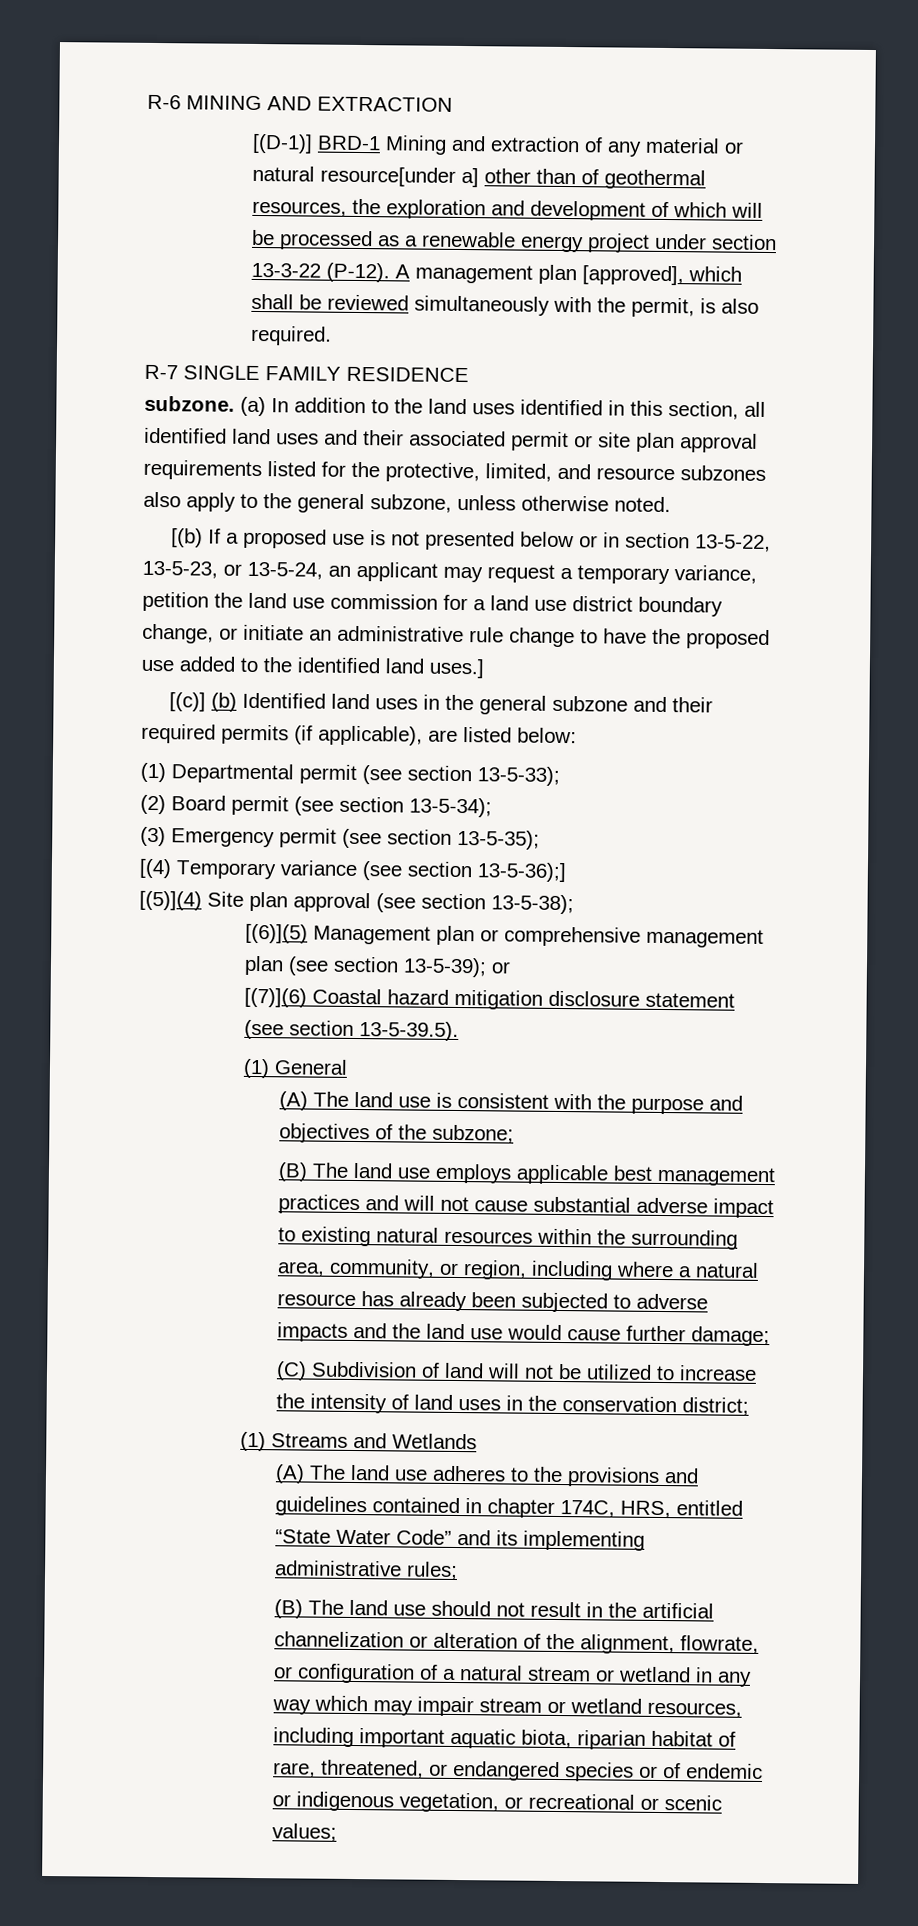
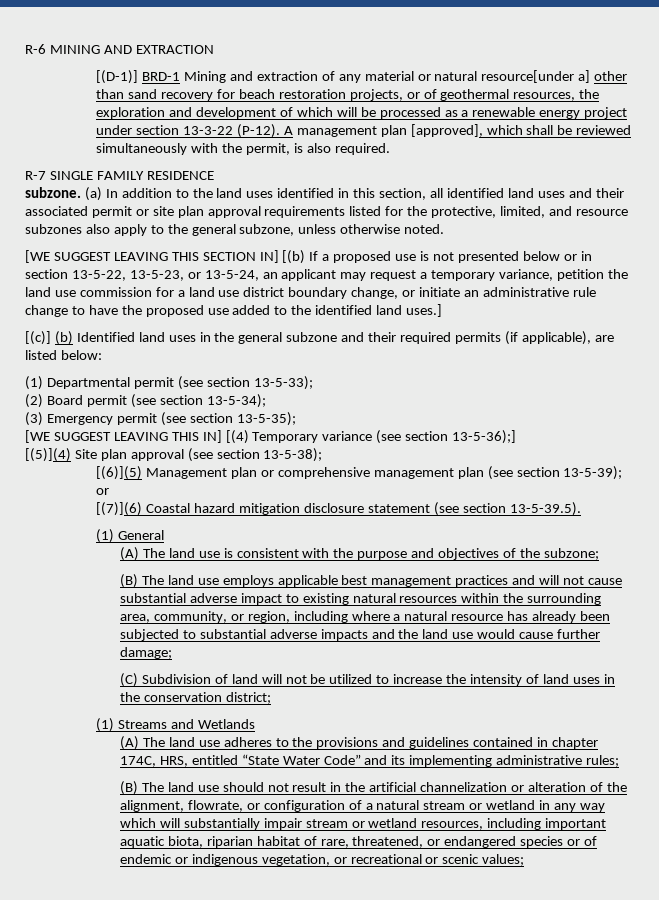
- [(D-1)] BRD-1 Mining and extraction of any material or natural resource[under a] other than of geothermal resources, the exploration and development of which will be processed as a renewable energy project under section 13-3-22 (P-12).
+ [(D-1)] BRD-1 Mining and extraction of any material or natural resource[under a] other than sand recovery for beach restoration projects, or of geothermal resources, the exploration and development of which will be processed as a renewable energy project under section 13-3-22 (P-12).
- [(b) If a proposed use is not presented below or in section 13-5-22, 13-5-23, or 13-5-24, an applicant may request a temporary variance, petition the land use commission for a land use district boundary change, or initiate an administrative rule change to have the proposed use added to the identified land uses.]
+ [WE SUGGEST LEAVING THIS SECTION IN] [(b) If a proposed use is not presented below or in section 13-5-22, 13-5-23, or 13-5-24, an applicant may request a temporary variance, petition the land use commission for a land use district boundary change, or initiate an administrative rule change to have the proposed use added to the identified land uses.]
- [(4) Temporary variance (see section 13-5-36);]
+ [WE SUGGEST LEAVING THIS IN] [(4) Temporary variance (see section 13-5-36);]
- (B) The land use employs applicable best management practices and will not cause substantial adverse impact to existing natural resources within the surrounding area, community, or region, including where a natural resource has already been subjected to adverse impacts and the land use would cause further damage;
+ (B) The land use employs applicable best management practices and will not cause substantial adverse impact to existing natural resources within the surrounding area, community, or region, including where a natural resource has already been subjected to substantial adverse impacts and the land use would cause further damage;
- (B) The land use should not result in the artificial channelization or alteration of the alignment, flowrate, or configuration of a natural stream or wetland in any way which may impair stream or wetland resources, including important aquatic biota, riparian habitat of rare, threatened, or endangered species or of endemic or indigenous vegetation, or recreational or scenic values;
+ (B) The land use should not result in the artificial channelization or alteration of the alignment, flowrate, or configuration of a natural stream or wetland in any way which will substantially impair stream or wetland resources, including important aquatic biota, riparian habitat of rare, threatened, or endangered species or of endemic or indigenous vegetation, or recreational or scenic values;

